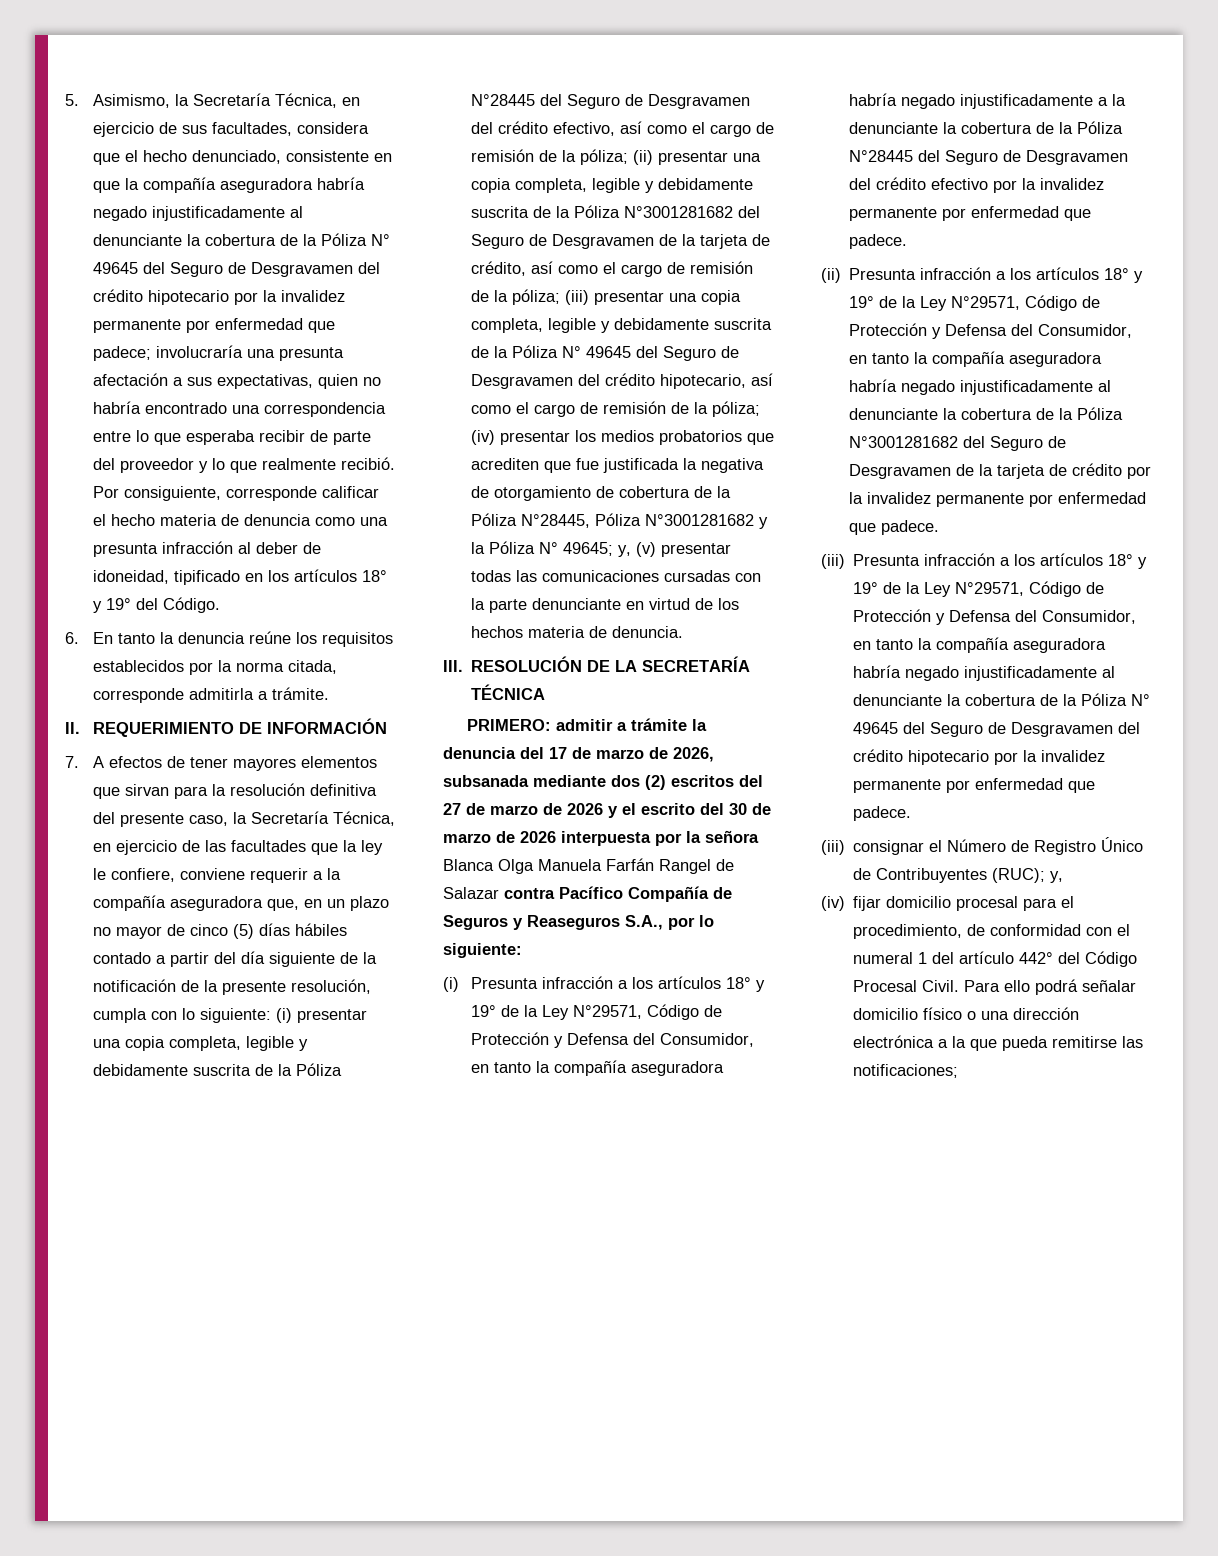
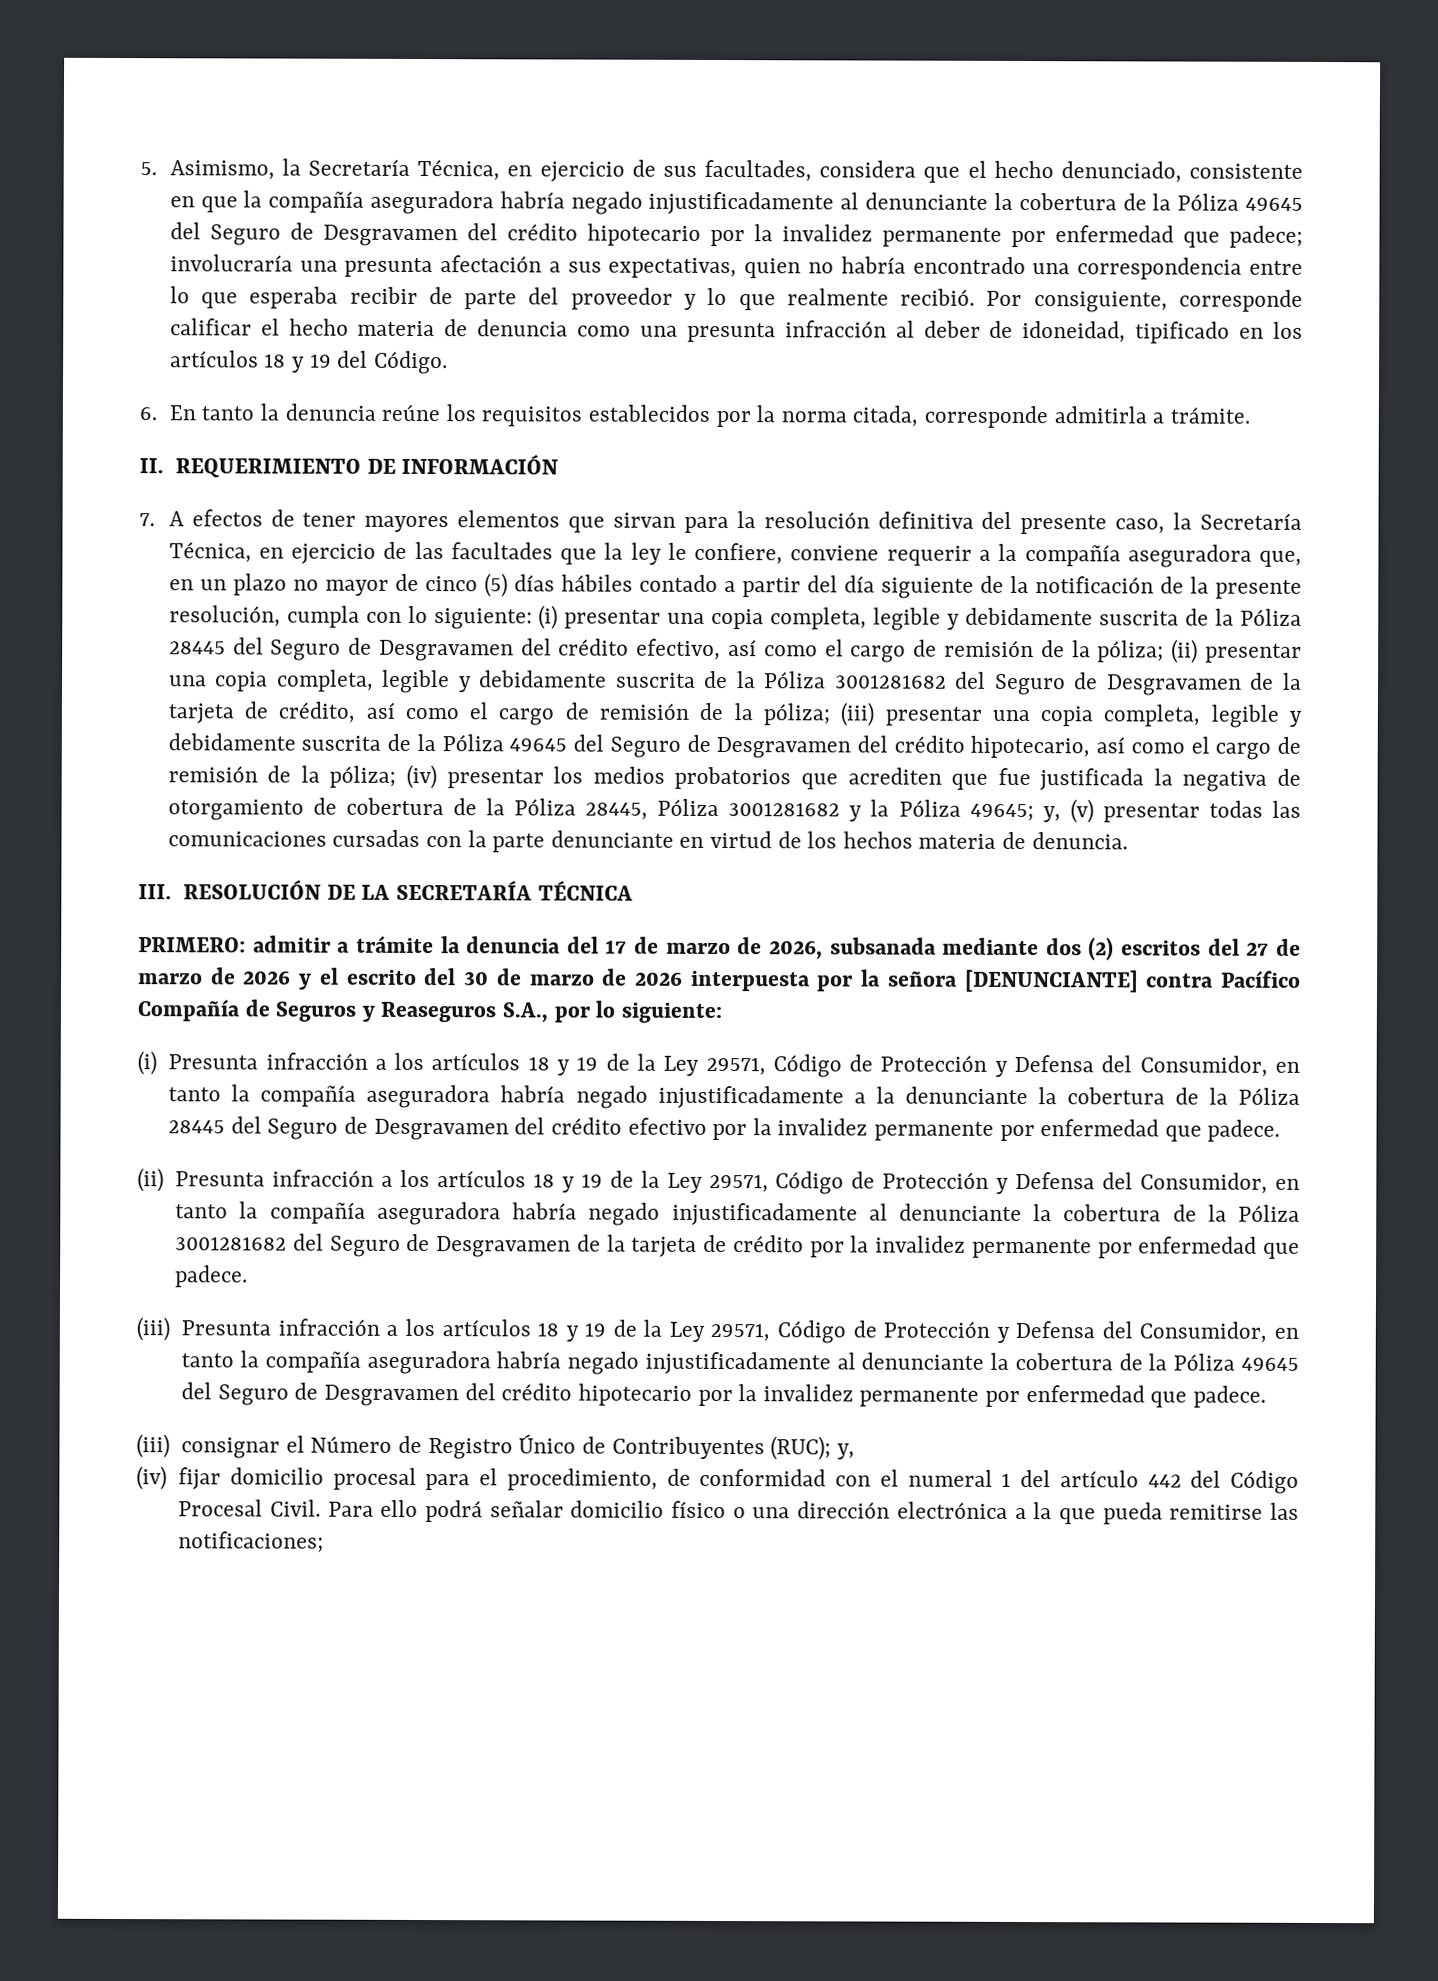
- 5. Asimismo, la Secretaría Técnica, en ejercicio de sus facultades, considera que el hecho denunciado, consistente en que la compañía aseguradora habría negado injustificadamente al denunciante la cobertura de la Póliza N° 49645 del Seguro de Desgravamen del crédito hipotecario por la invalidez permanente por enfermedad que padece;
+ 5. Asimismo, la Secretaría Técnica, en ejercicio de sus facultades, considera que el hecho denunciado, consistente en que la compañía aseguradora habría negado injustificadamente al denunciante la cobertura de la Póliza 49645 del Seguro de Desgravamen del crédito hipotecario por la invalidez permanente por enfermedad que padece;
- Por consiguiente, corresponde calificar el hecho materia de denuncia como una presunta infracción al deber de idoneidad, tipificado en los artículos 18° y 19° del Código.
+ Por consiguiente, corresponde calificar el hecho materia de denuncia como una presunta infracción al deber de idoneidad, tipificado en los artículos 18 y 19 del Código.
- (i) presentar una copia completa, legible y debidamente suscrita de la Póliza N°28445 del Seguro de Desgravamen del crédito efectivo, así como el cargo de remisión de la póliza;
+ (i) presentar una copia completa, legible y debidamente suscrita de la Póliza 28445 del Seguro de Desgravamen del crédito efectivo, así como el cargo de remisión de la póliza;
- (ii) presentar una copia completa, legible y debidamente suscrita de la Póliza N°3001281682 del Seguro de Desgravamen de la tarjeta de crédito, así como el cargo de remisión de la póliza;
+ (ii) presentar una copia completa, legible y debidamente suscrita de la Póliza 3001281682 del Seguro de Desgravamen de la tarjeta de crédito, así como el cargo de remisión de la póliza;
- (iii) presentar una copia completa, legible y debidamente suscrita de la Póliza N° 49645 del Seguro de Desgravamen del crédito hipotecario, así como el cargo de remisión de la póliza;
+ (iii) presentar una copia completa, legible y debidamente suscrita de la Póliza 49645 del Seguro de Desgravamen del crédito hipotecario, así como el cargo de remisión de la póliza;
- (iv) presentar los medios probatorios que acrediten que fue justificada la negativa de otorgamiento de cobertura de la Póliza N°28445, Póliza N°3001281682 y la Póliza N° 49645;
+ (iv) presentar los medios probatorios que acrediten que fue justificada la negativa de otorgamiento de cobertura de la Póliza 28445, Póliza 3001281682 y la Póliza 49645;
- PRIMERO: admitir a trámite la denuncia del 17 de marzo de 2026, subsanada mediante dos (2) escritos del 27 de marzo de 2026 y el escrito del 30 de marzo de 2026 interpuesta por la señora Blanca Olga Manuela Farfán Rangel de Salazar contra Pacífico Compañía de Seguros y Reaseguros S.A., por lo siguiente:
+ PRIMERO: admitir a trámite la denuncia del 17 de marzo de 2026, subsanada mediante dos (2) escritos del 27 de marzo de 2026 y el escrito del 30 de marzo de 2026 interpuesta por la señora [DENUNCIANTE] contra Pacífico Compañía de Seguros y Reaseguros S.A., por lo siguiente:
- (i) Presunta infracción a los artículos 18° y 19° de la Ley N°29571, Código de Protección y Defensa del Consumidor, en tanto la compañía aseguradora habría negado injustificadamente a la denunciante la cobertura de la Póliza N°28445 del Seguro de Desgravamen del crédito efectivo por la invalidez permanente por enfermedad que padece.
+ (i) Presunta infracción a los artículos 18 y 19 de la Ley 29571, Código de Protección y Defensa del Consumidor, en tanto la compañía aseguradora habría negado injustificadamente a la denunciante la cobertura de la Póliza 28445 del Seguro de Desgravamen del crédito efectivo por la invalidez permanente por enfermedad que padece.
- (ii) Presunta infracción a los artículos 18° y 19° de la Ley N°29571, Código de Protección y Defensa del Consumidor, en tanto la compañía aseguradora habría negado injustificadamente al denunciante la cobertura de la Póliza N°3001281682 del Seguro de Desgravamen de la tarjeta de crédito por la invalidez permanente por enfermedad que padece.
+ (ii) Presunta infracción a los artículos 18 y 19 de la Ley 29571, Código de Protección y Defensa del Consumidor, en tanto la compañía aseguradora habría negado injustificadamente al denunciante la cobertura de la Póliza 3001281682 del Seguro de Desgravamen de la tarjeta de crédito por la invalidez permanente por enfermedad que padece.
- (iii) Presunta infracción a los artículos 18° y 19° de la Ley N°29571, Código de Protección y Defensa del Consumidor, en tanto la compañía aseguradora habría negado injustificadamente al denunciante la cobertura de la Póliza N° 49645 del Seguro de Desgravamen del crédito hipotecario por la invalidez permanente por enfermedad que padece.
+ (iii) Presunta infracción a los artículos 18 y 19 de la Ley 29571, Código de Protección y Defensa del Consumidor, en tanto la compañía aseguradora habría negado injustificadamente al denunciante la cobertura de la Póliza 49645 del Seguro de Desgravamen del crédito hipotecario por la invalidez permanente por enfermedad que padece.
- (iv) fijar domicilio procesal para el procedimiento, de conformidad con el numeral 1 del artículo 442° del Código Procesal Civil.
+ (iv) fijar domicilio procesal para el procedimiento, de conformidad con el numeral 1 del artículo 442 del Código Procesal Civil.

